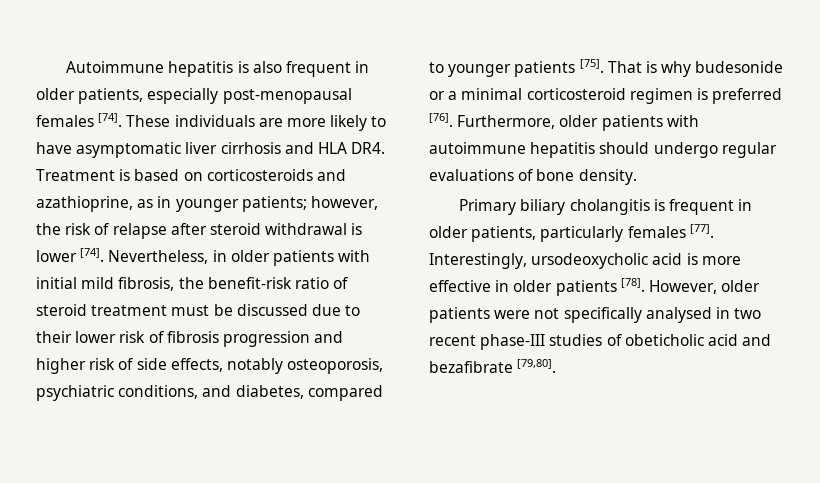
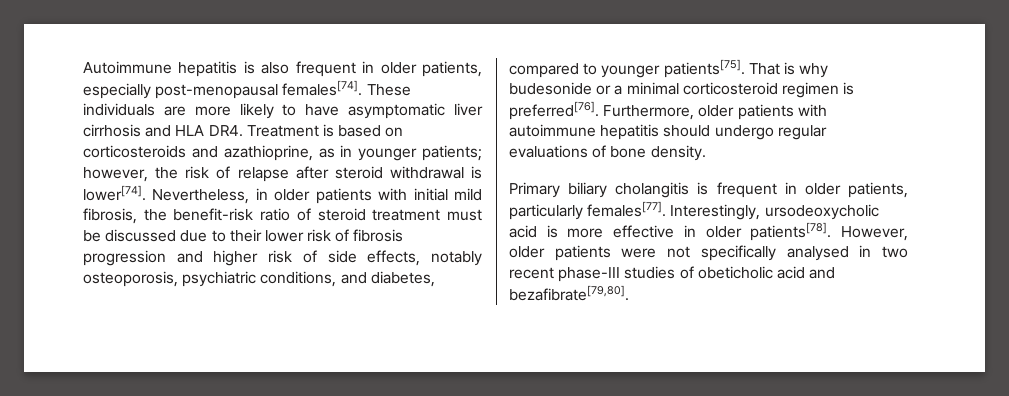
- Autoimmune hepatitis is also frequent in older patients, especially post-menopausal females [74].
+ Autoimmune hepatitis is also frequent in older patients, especially post-menopausal females[74].
- These individuals are more likely to have asymptomatic liver cirrhosis and HLA DR4. Treatment is based on corticosteroids and azathioprine, as in younger patients; however, the risk of relapse after steroid withdrawal is lower [74].
+ These individuals are more likely to have asymptomatic liver cirrhosis and HLA DR4. Treatment is based on corticosteroids and azathioprine, as in younger patients; however, the risk of relapse after steroid withdrawal is lower[74].
- Nevertheless, in older patients with initial mild fibrosis, the benefit-risk ratio of steroid treatment must be discussed due to their lower risk of fibrosis progression and higher risk of side effects, notably osteoporosis, psychiatric conditions, and diabetes, compared to younger patients [75].
+ Nevertheless, in older patients with initial mild fibrosis, the benefit-risk ratio of steroid treatment must be discussed due to their lower risk of fibrosis progression and higher risk of side effects, notably osteoporosis, psychiatric conditions, and diabetes, compared to younger patients[75].
- That is why budesonide or a minimal corticosteroid regimen is preferred [76].
+ That is why budesonide or a minimal corticosteroid regimen is preferred[76].
- Primary biliary cholangitis is frequent in older patients, particularly females [77].
+ Primary biliary cholangitis is frequent in older patients, particularly females[77].
- Interestingly, ursodeoxycholic acid is more effective in older patients [78].
+ Interestingly, ursodeoxycholic acid is more effective in older patients[78].
- However, older patients were not specifically analysed in two recent phase-III studies of obeticholic acid and bezafibrate [79,80].
+ However, older patients were not specifically analysed in two recent phase-III studies of obeticholic acid and bezafibrate[79,80].

